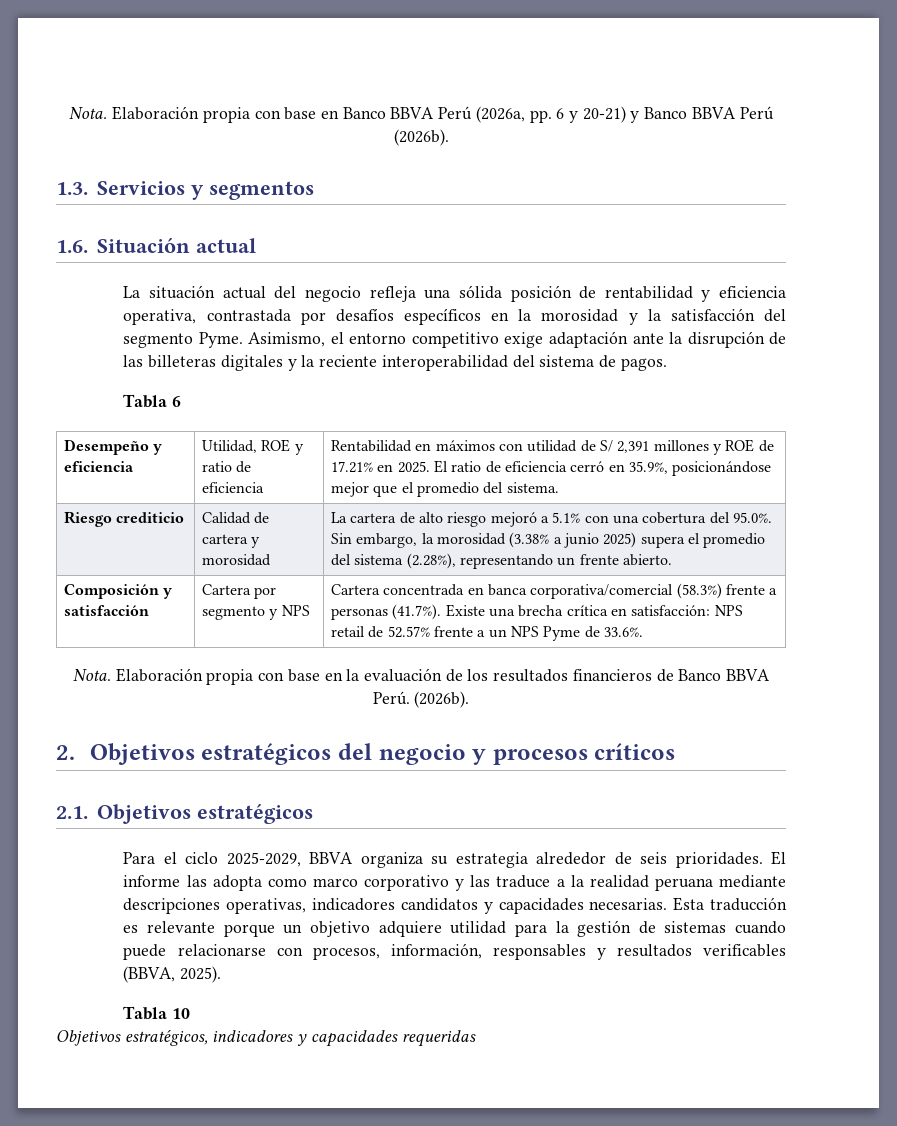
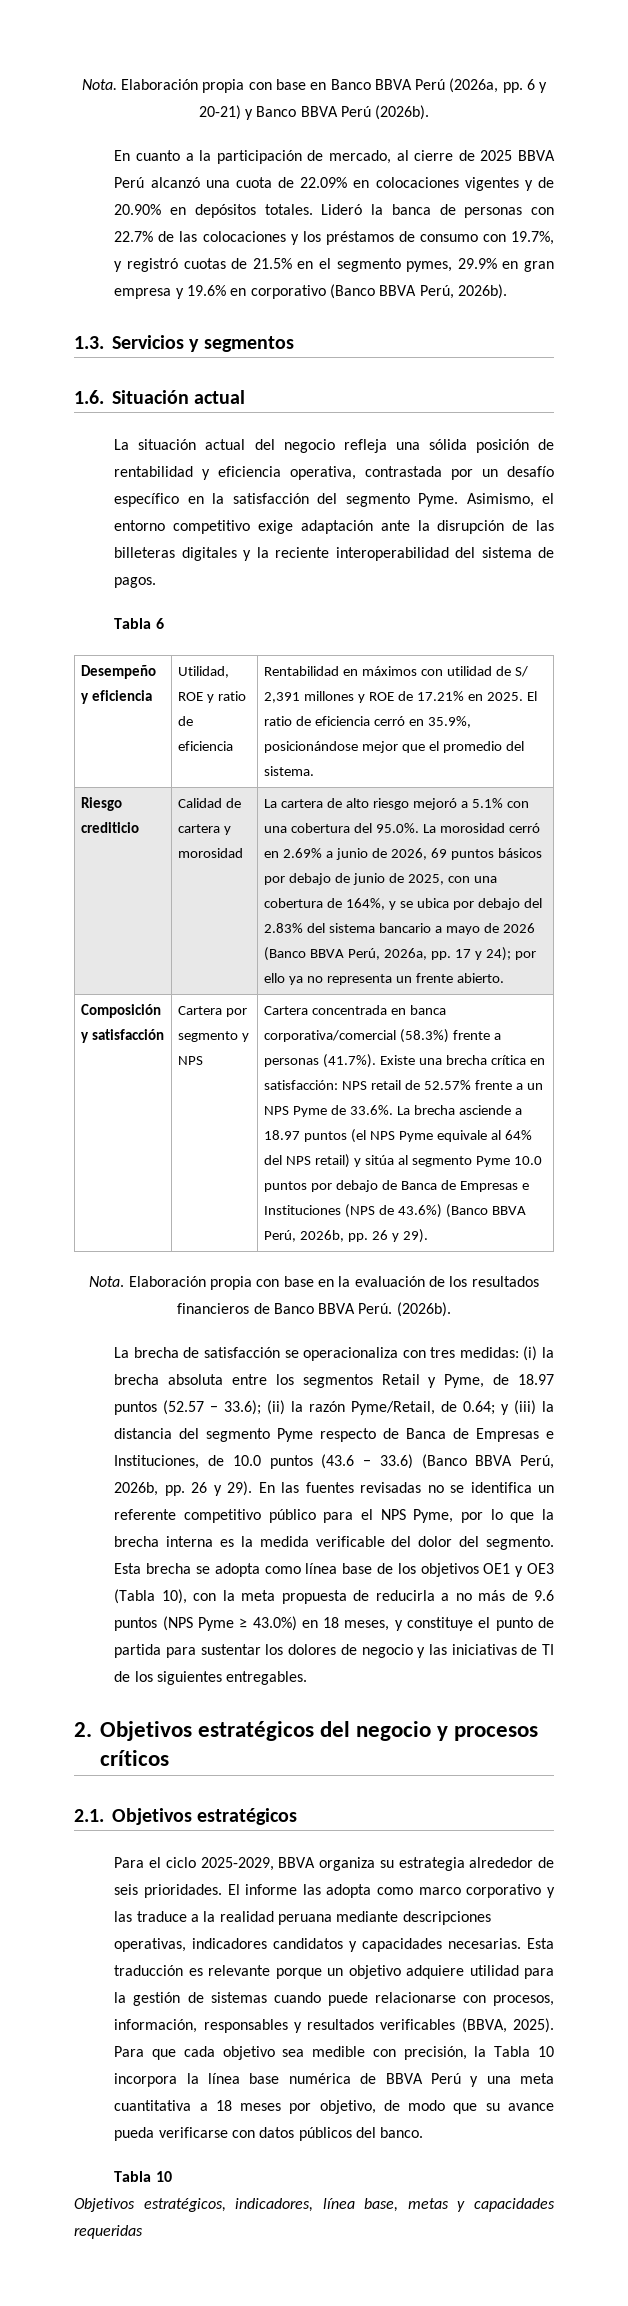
+ En cuanto a la participación de mercado, al cierre de 2025 BBVA Perú alcanzó una cuota de 22.09% en colocaciones vigentes y de 20.90% en depósitos totales. Lideró la banca de personas con 22.7% de las colocaciones y los préstamos de consumo con 19.7%, y registró cuotas de 21.5% en el segmento pymes, 29.9% en gran empresa y 19.6% en corporativo (Banco BBVA Perú, 2026b).
- La situación actual del negocio refleja una sólida posición de rentabilidad y eficiencia operativa, contrastada por desafíos específicos en la morosidad y la satisfacción del segmento Pyme.
+ La situación actual del negocio refleja una sólida posición de rentabilidad y eficiencia operativa, contrastada por un desafío específico en la satisfacción del segmento Pyme.
- La cartera de alto riesgo mejoró a 5.1% con una cobertura del 95.0%. Sin embargo, la morosidad (3.38% a junio 2025) supera el promedio del sistema (2.28%), representando un frente abierto.
+ La cartera de alto riesgo mejoró a 5.1% con una cobertura del 95.0%. La morosidad cerró en 2.69% a junio de 2026, 69 puntos básicos por debajo de junio de 2025, con una cobertura de 164%, y se ubica por debajo del 2.83% del sistema bancario a mayo de 2026 (Banco BBVA Perú, 2026a, pp. 17 y 24); por ello ya no representa un frente abierto.
- Cartera concentrada en banca corporativa/comercial (58.3%) frente a personas (41.7%). Existe una brecha crítica en satisfacción: NPS retail de 52.57% frente a un NPS Pyme de 33.6%.
+ Cartera concentrada en banca corporativa/comercial (58.3%) frente a personas (41.7%). Existe una brecha crítica en satisfacción: NPS retail de 52.57% frente a un NPS Pyme de 33.6%. La brecha asciende a 18.97 puntos (el NPS Pyme equivale al 64% del NPS retail) y sitúa al segmento Pyme 10.0 puntos por debajo de Banca de Empresas e Instituciones (NPS de 43.6%) (Banco BBVA Perú, 2026b, pp. 26 y 29).
+ La brecha de satisfacción se operacionaliza con tres medidas: (i) la brecha absoluta entre los segmentos Retail y Pyme, de 18.97 puntos (52.57 − 33.6); (ii) la razón Pyme/Retail, de 0.64; y (iii) la distancia del segmento Pyme respecto de Banca de Empresas e Instituciones, de 10.0 puntos (43.6 − 33.6) (Banco BBVA Perú, 2026b, pp. 26 y 29). En las fuentes revisadas no se identifica un referente competitivo público para el NPS Pyme, por lo que la brecha interna es la medida verificable del dolor del segmento. Esta brecha se adopta como línea base de los objetivos OE1 y OE3 (Tabla 10), con la meta propuesta de reducirla a no más de 9.6 puntos (NPS Pyme ≥ 43.0%) en 18 meses, y constituye el punto de partida para sustentar los dolores de negocio y las iniciativas de TI de los siguientes entregables.
+ Para que cada objetivo sea medible con precisión, la Tabla 10 incorpora la línea base numérica de BBVA Perú y una meta cuantitativa a 18 meses por objetivo, de modo que su avance pueda verificarse con datos públicos del banco.
- Objetivos estratégicos, indicadores y capacidades requeridas
+ Objetivos estratégicos, indicadores, línea base, metas y capacidades requeridas

